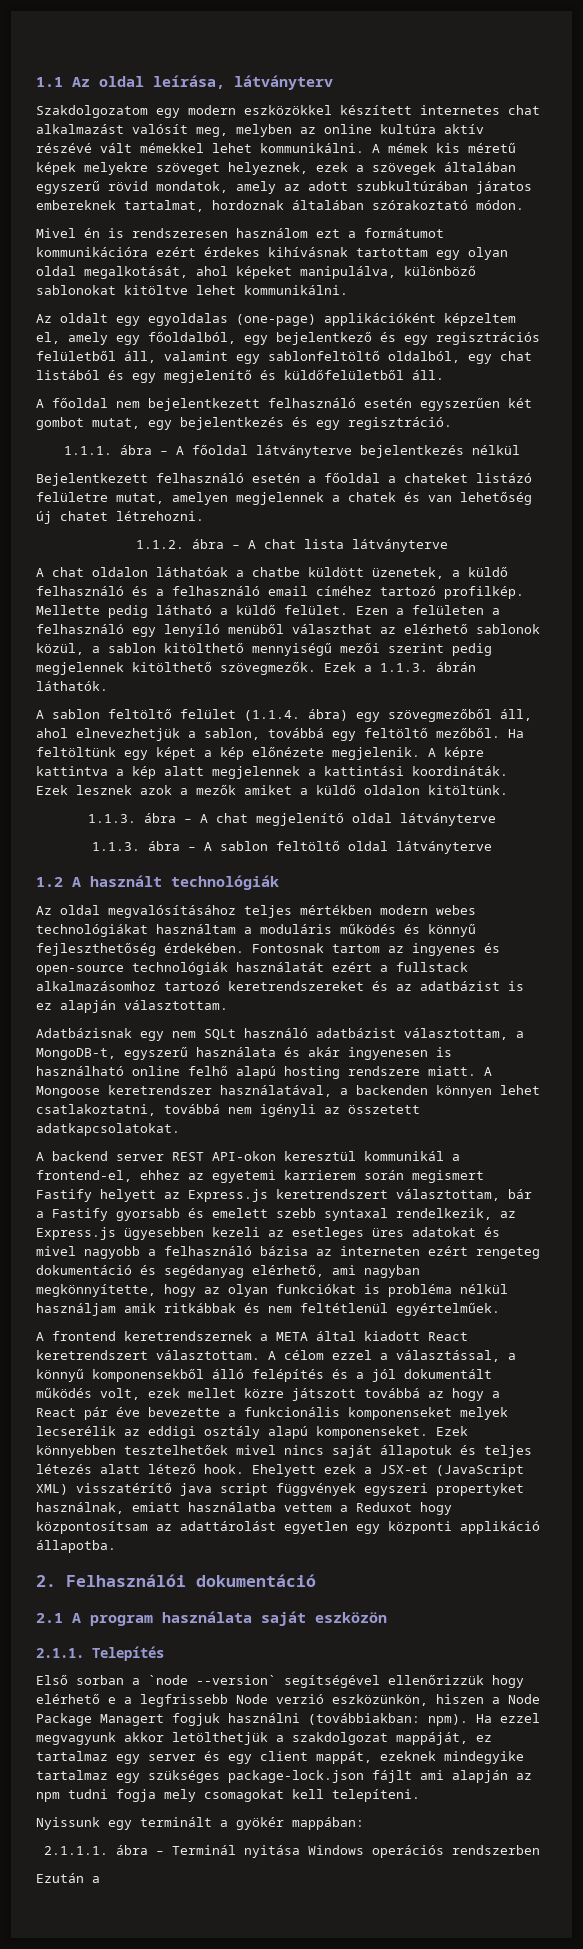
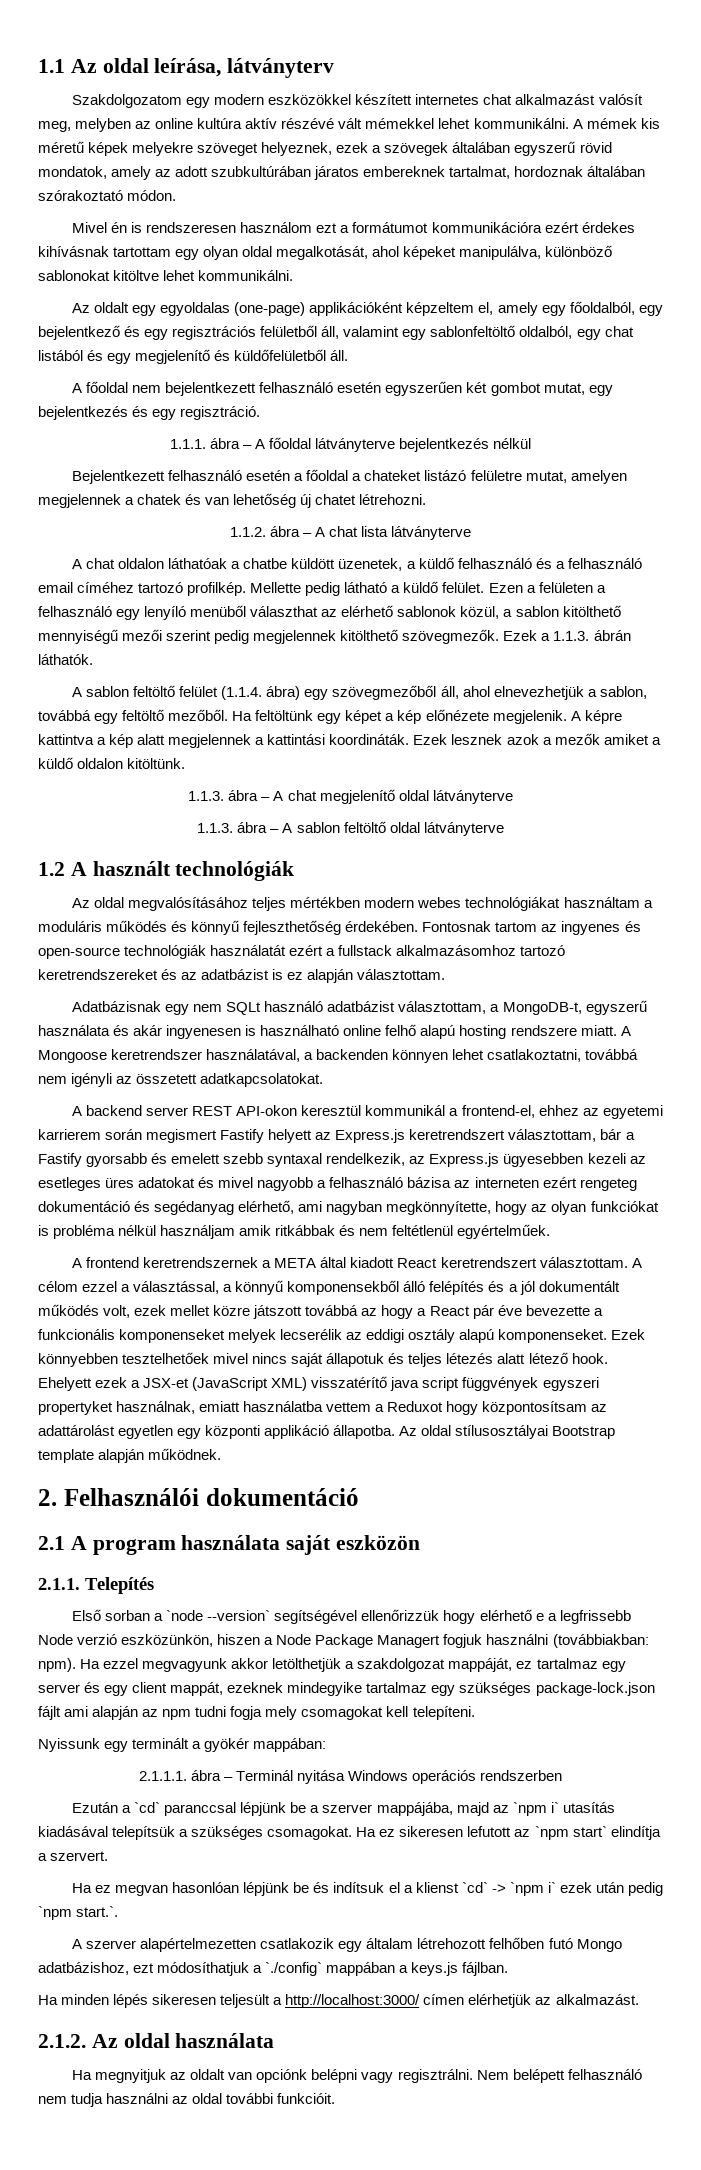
+ Az oldal stílusosztályai Bootstrap template alapján működnek.
- Ezután a
+ Ezután a `cd` paranccsal lépjünk be a szerver mappájába, majd az `npm i` utasítás kiadásával telepítsük a szükséges csomagokat. Ha ez sikeresen lefutott az `npm start` elindítja a szervert.
+ Ha ez megvan hasonlóan lépjünk be és indítsuk el a klienst `cd` -> `npm i` ezek után pedig `npm start.`.
+ A szerver alapértelmezetten csatlakozik egy általam létrehozott felhőben futó Mongo adatbázishoz, ezt módosíthatjuk a `./config` mappában a keys.js fájlban.
+ Ha minden lépés sikeresen teljesült a http://localhost:3000/ címen elérhetjük az alkalmazást.
+ 2.1.2. Az oldal használata
+ Ha megnyitjuk az oldalt van opciónk belépni vagy regisztrálni. Nem belépett felhasználó nem tudja használni az oldal további funkcióit.

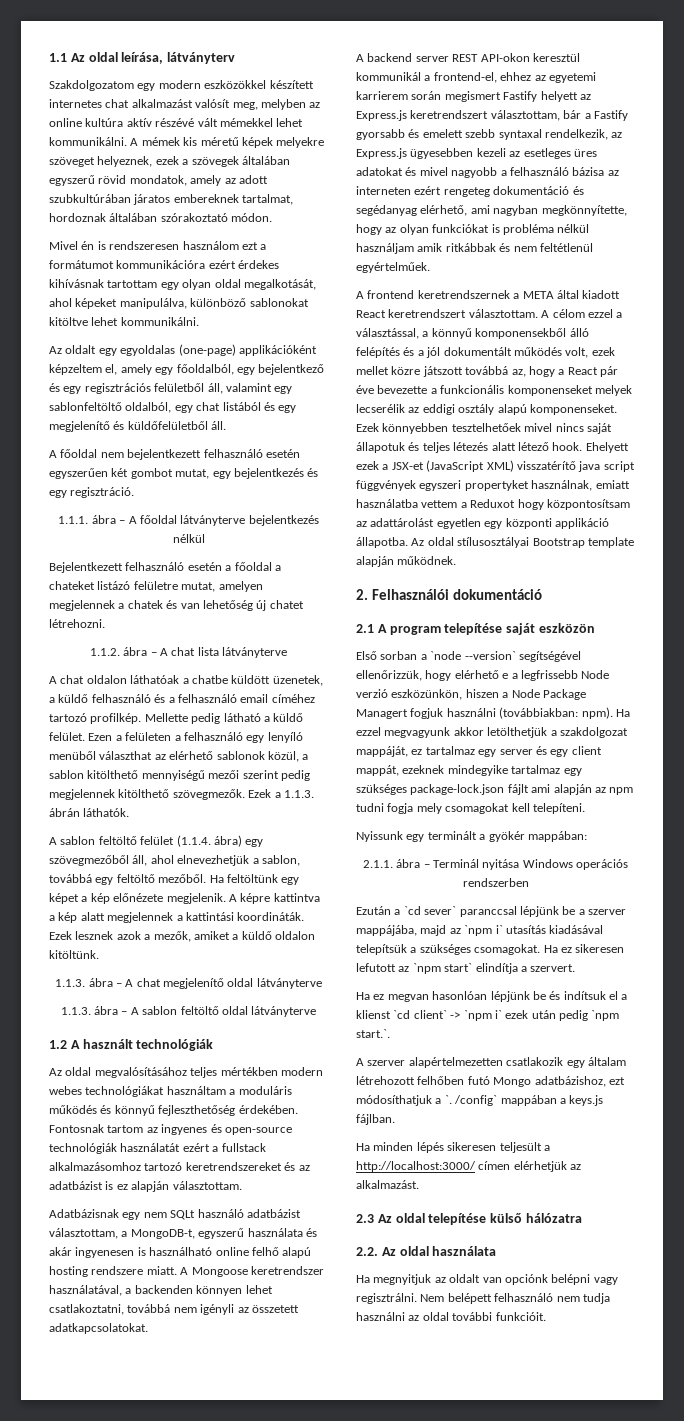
- Ezek lesznek azok a mezők amiket a küldő oldalon kitöltünk.
+ Ezek lesznek azok a mezők, amiket a küldő oldalon kitöltünk.
- A célom ezzel a választással, a könnyű komponensekből álló felépítés és a jól dokumentált működés volt, ezek mellet közre játszott továbbá az hogy a React pár éve bevezette a funkcionális komponenseket melyek lecserélik az eddigi osztály alapú komponenseket.
+ A célom ezzel a választással, a könnyű komponensekből álló felépítés és a jól dokumentált működés volt, ezek mellet közre játszott továbbá az, hogy a React pár éve bevezette a funkcionális komponenseket melyek lecserélik az eddigi osztály alapú komponenseket.
- 2.1 A program használata saját eszközön
+ 2.1 A program telepítése saját eszközön
- 2.1.1. Telepítés
- Első sorban a `node --version` segítségével ellenőrizzük hogy elérhető e a legfrissebb Node verzió eszközünkön, hiszen a Node Package Managert fogjuk használni (továbbiakban: npm).
+ Első sorban a `node --version` segítségével ellenőrizzük, hogy elérhető e a legfrissebb Node verzió eszközünkön, hiszen a Node Package Managert fogjuk használni (továbbiakban: npm).
- 2.1.1.1. ábra – Terminál nyitása Windows operációs rendszerben
+ 2.1.1. ábra – Terminál nyitása Windows operációs rendszerben
- Ezután a `cd` paranccsal lépjünk be a szerver mappájába, majd az `npm i` utasítás kiadásával telepítsük a szükséges csomagokat.
+ Ezután a `cd sever` paranccsal lépjünk be a szerver mappájába, majd az `npm i` utasítás kiadásával telepítsük a szükséges csomagokat.
- Ha ez megvan hasonlóan lépjünk be és indítsuk el a klienst `cd` -> `npm i` ezek után pedig `npm start.`.
+ Ha ez megvan hasonlóan lépjünk be és indítsuk el a klienst `cd client` -> `npm i` ezek után pedig `npm start.`.
- A szerver alapértelmezetten csatlakozik egy általam létrehozott felhőben futó Mongo adatbázishoz, ezt módosíthatjuk a `./config` mappában a keys.js fájlban.
+ A szerver alapértelmezetten csatlakozik egy általam létrehozott felhőben futó Mongo adatbázishoz, ezt módosíthatjuk a `. /config` mappában a keys.js fájlban.
- 2.1.2. Az oldal használata
+ 2.3 Az oldal telepítése külső hálózatra
+ 2.2. Az oldal használata

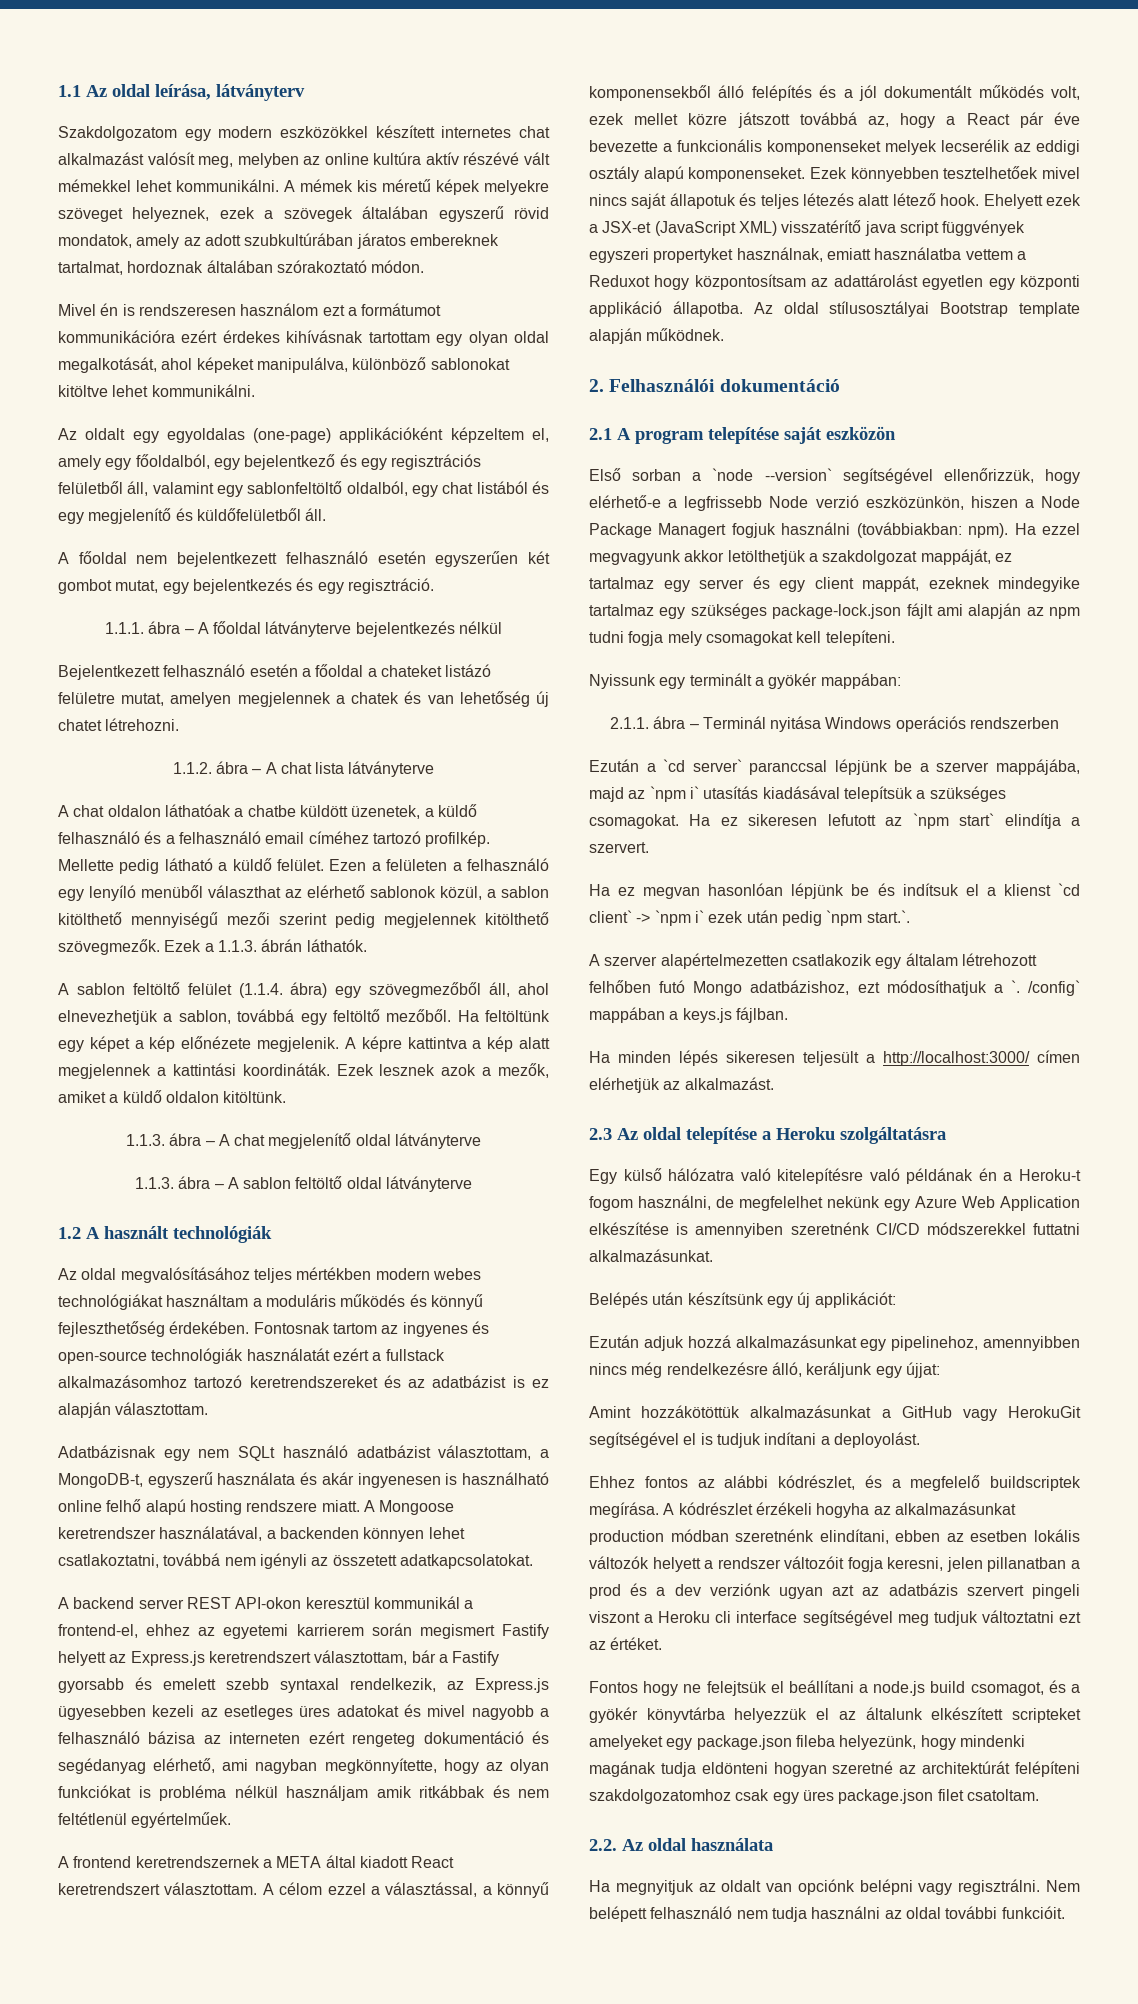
- Első sorban a `node --version` segítségével ellenőrizzük, hogy elérhető e a legfrissebb Node verzió eszközünkön, hiszen a Node Package Managert fogjuk használni (továbbiakban: npm).
+ Első sorban a `node --version` segítségével ellenőrizzük, hogy elérhető-e a legfrissebb Node verzió eszközünkön, hiszen a Node Package Managert fogjuk használni (továbbiakban: npm).
- Ezután a `cd sever` paranccsal lépjünk be a szerver mappájába, majd az `npm i` utasítás kiadásával telepítsük a szükséges csomagokat.
+ Ezután a `cd server` paranccsal lépjünk be a szerver mappájába, majd az `npm i` utasítás kiadásával telepítsük a szükséges csomagokat.
- 2.3 Az oldal telepítése külső hálózatra
+ 2.3 Az oldal telepítése a Heroku szolgáltatásra
+ Egy külső hálózatra való kitelepítésre való példának én a Heroku-t fogom használni, de megfelelhet nekünk egy Azure Web Application elkészítése is amennyiben szeretnénk CI/CD módszerekkel futtatni alkalmazásunkat.
+ Belépés után készítsünk egy új applikációt:
+ Ezután adjuk hozzá alkalmazásunkat egy pipelinehoz, amennyibben nincs még rendelkezésre álló, keráljunk egy újjat:
+ Amint hozzákötöttük alkalmazásunkat a GitHub vagy HerokuGit segítségével el is tudjuk indítani a deployolást.
+ Ehhez fontos az alábbi kódrészlet, és a megfelelő buildscriptek megírása. A kódrészlet érzékeli hogyha az alkalmazásunkat production módban szeretnénk elindítani, ebben az esetben lokális változók helyett a rendszer változóit fogja keresni, jelen pillanatban a prod és a dev verziónk ugyan azt az adatbázis szervert pingeli viszont a Heroku cli interface segítségével meg tudjuk változtatni ezt az értéket.
+ Fontos hogy ne felejtsük el beállítani a node.js build csomagot, és a gyökér könyvtárba helyezzük el az általunk elkészített scripteket amelyeket egy package.json fileba helyezünk, hogy mindenki magának tudja eldönteni hogyan szeretné az architektúrát felépíteni szakdolgozatomhoz csak egy üres package.json filet csatoltam.

